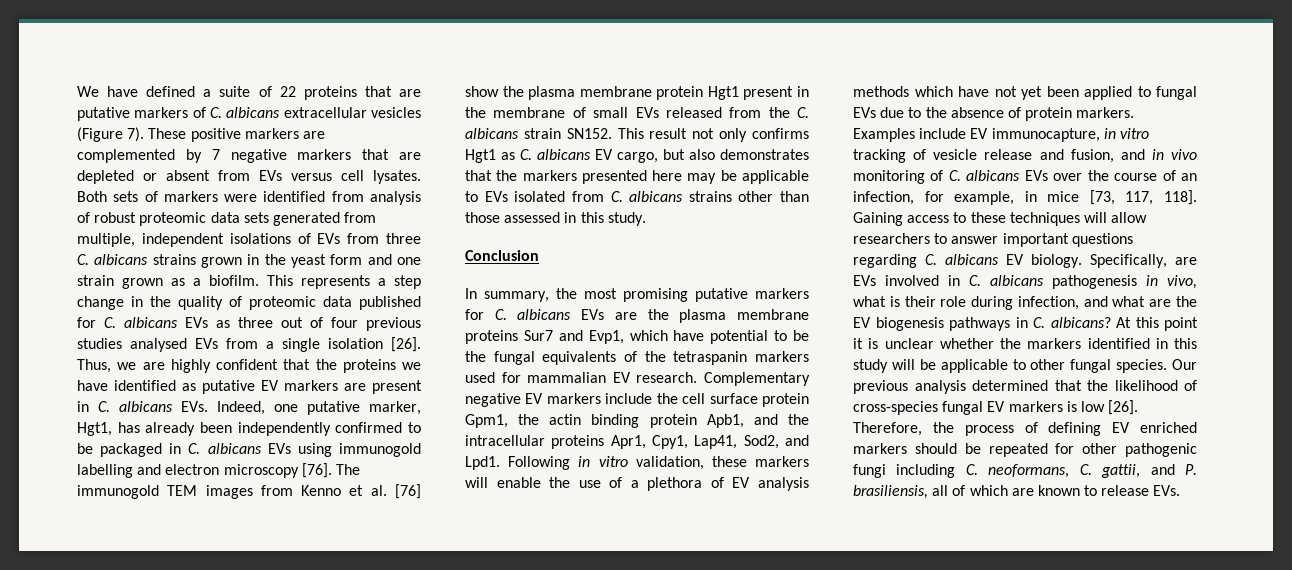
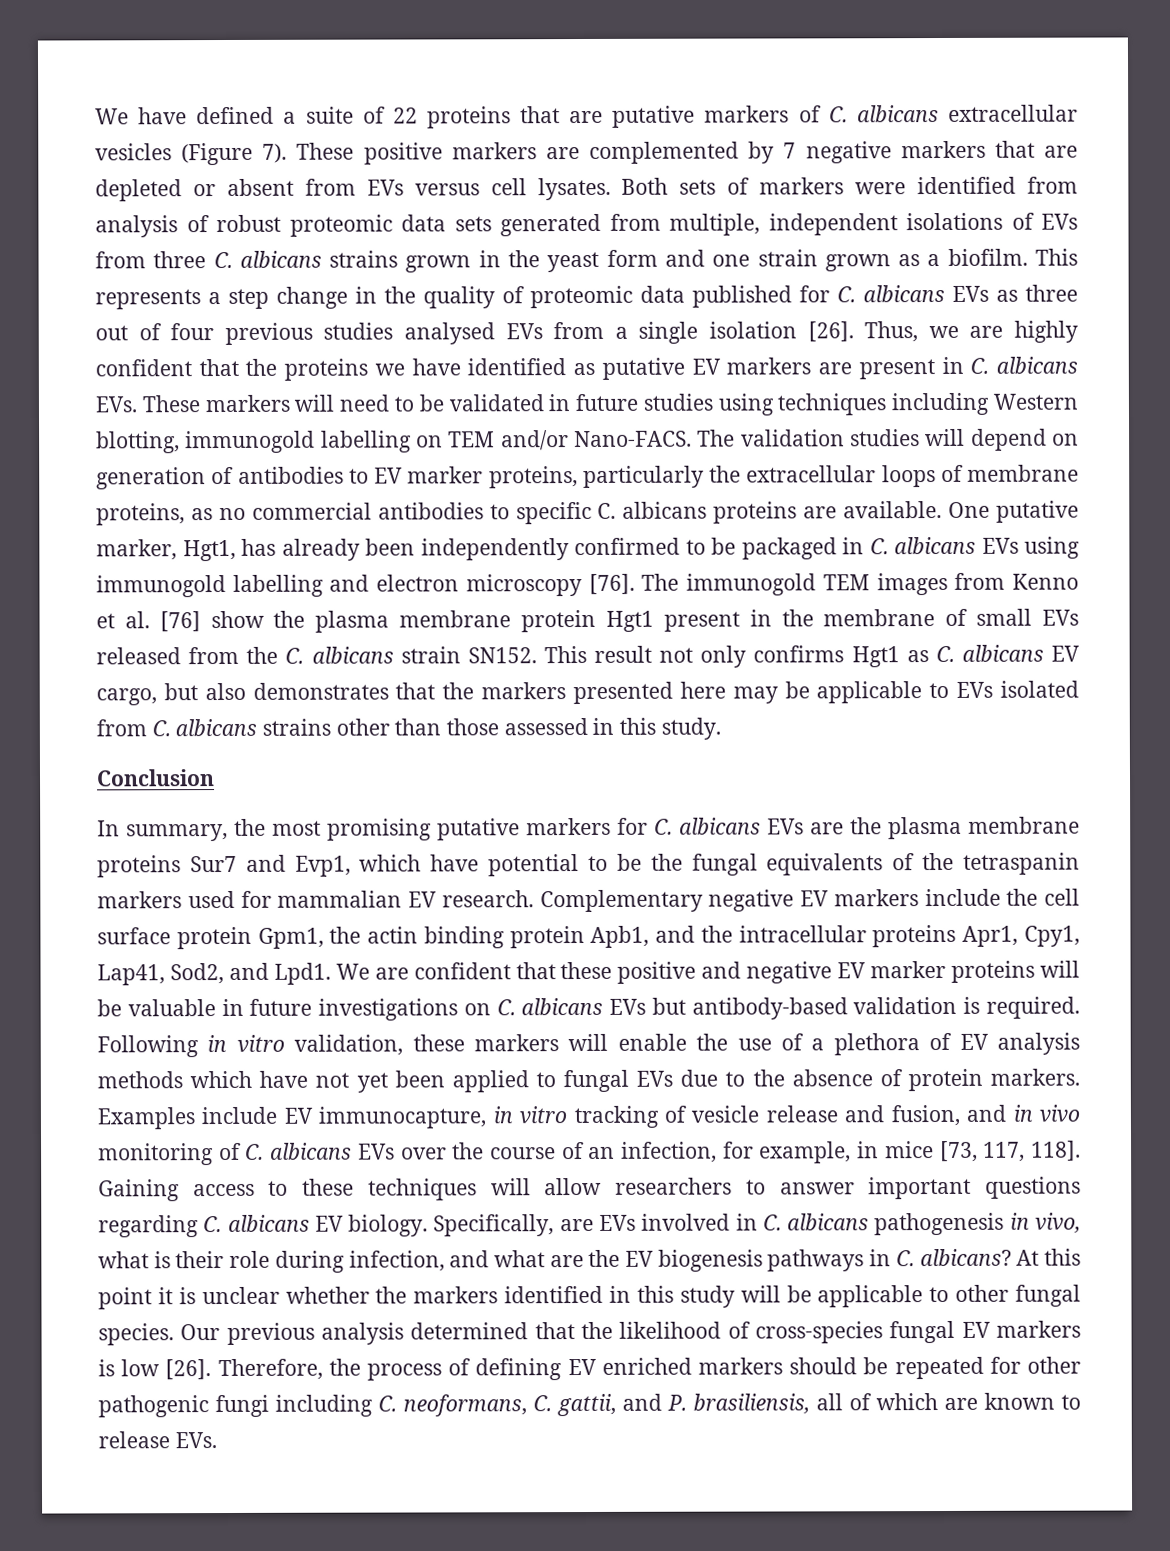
- Thus, we are highly confident that the proteins we have identified as putative EV markers are present in C. albicans EVs. Indeed, one putative marker, Hgt1, has already been independently confirmed to be packaged in C. albicans EVs using immunogold labelling and electron microscopy [76].
+ Thus, we are highly confident that the proteins we have identified as putative EV markers are present in C. albicans EVs. These markers will need to be validated in future studies using techniques including Western blotting, immunogold labelling on TEM and/or Nano-FACS. The validation studies will depend on generation of antibodies to EV marker proteins, particularly the extracellular loops of membrane proteins, as no commercial antibodies to specific C. albicans proteins are available. One putative marker, Hgt1, has already been independently confirmed to be packaged in C. albicans EVs using immunogold labelling and electron microscopy [76].
+ We are confident that these positive and negative EV marker proteins will be valuable in future investigations on C. albicans EVs but antibody-based validation is required.

